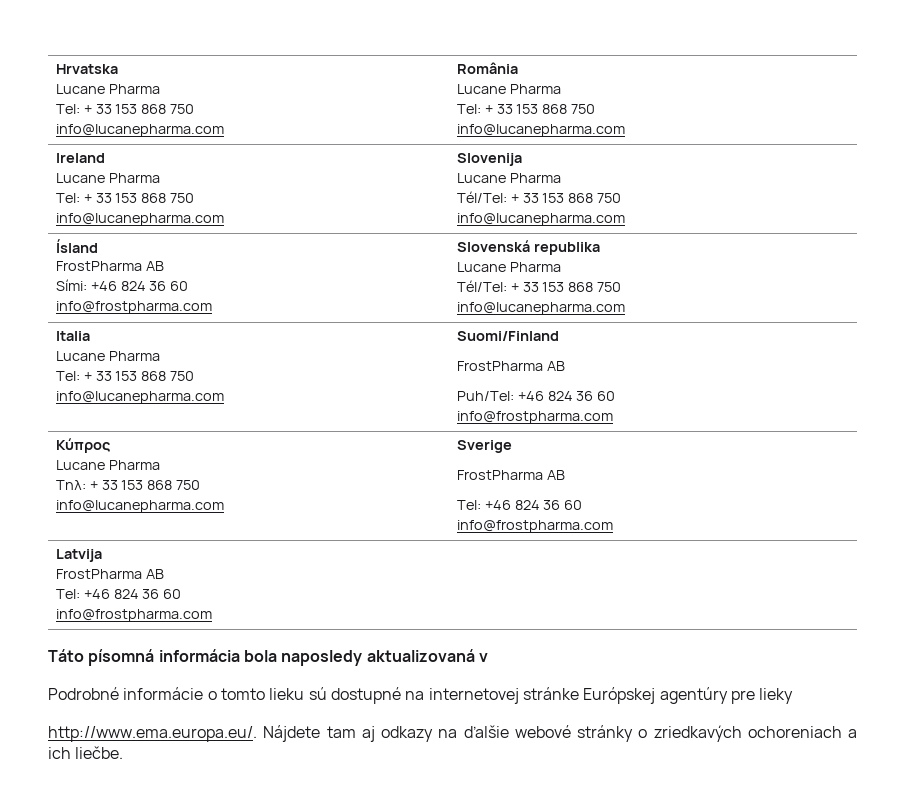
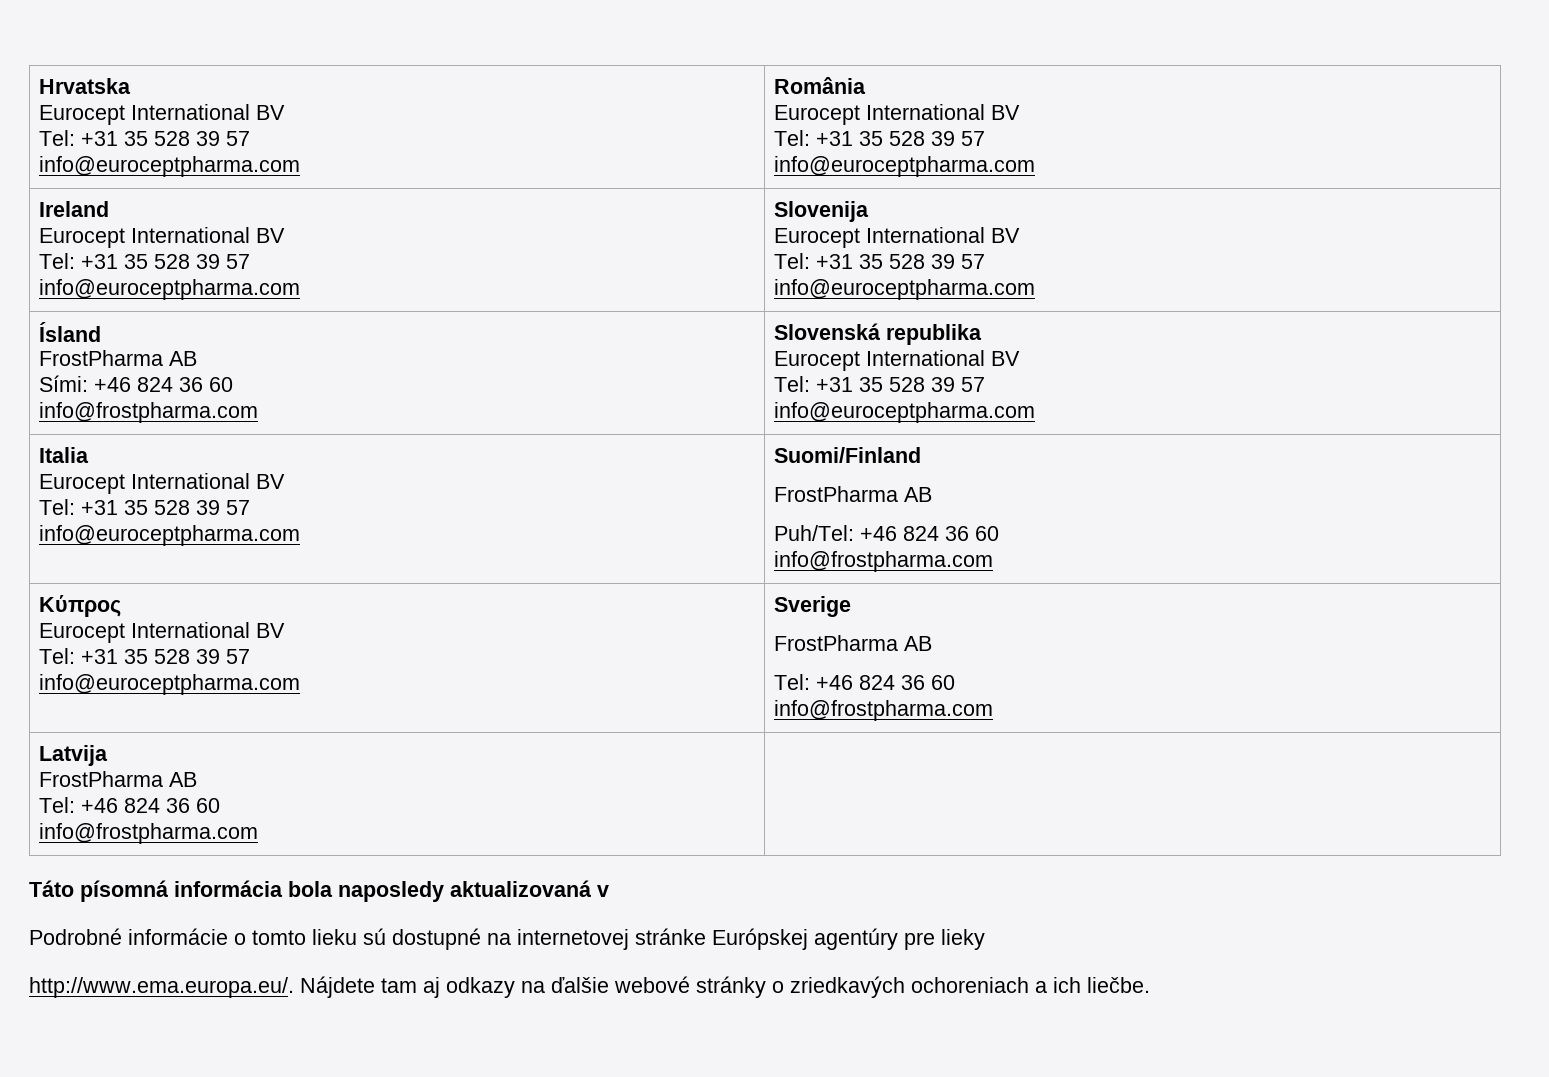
  Hrvatska
- Lucane Pharma
- Tel: + 33 153 868 750
- info@lucanepharma.com | România
- Lucane Pharma
- Tel: + 33 153 868 750
- info@lucanepharma.com
+ Eurocept International BV
+ Tel: +31 35 528 39 57
+ info@euroceptpharma.com | România
+ Eurocept International BV
+ Tel: +31 35 528 39 57
+ info@euroceptpharma.com
  Ireland
- Lucane Pharma
- Tel: + 33 153 868 750
- info@lucanepharma.com | Slovenija
- Lucane Pharma
- Tél/Tel: + 33 153 868 750
- info@lucanepharma.com
+ Eurocept International BV
+ Tel: +31 35 528 39 57
+ info@euroceptpharma.com | Slovenija
+ Eurocept International BV
+ Tel: +31 35 528 39 57
+ info@euroceptpharma.com
  Ísland
  FrostPharma AB
  Sími: +46 824 36 60
  info@frostpharma.com | Slovenská republika
- Lucane Pharma
- Tél/Tel: + 33 153 868 750
- info@lucanepharma.com
+ Eurocept International BV
+ Tel: +31 35 528 39 57
+ info@euroceptpharma.com
  Italia
- Lucane Pharma
- Tel: + 33 153 868 750
- info@lucanepharma.com | Suomi/Finland
+ Eurocept International BV
+ Tel: +31 35 528 39 57
+ info@euroceptpharma.com | Suomi/Finland
  Κύπρος
- Lucane Pharma
- Τηλ: + 33 153 868 750
- info@lucanepharma.com | Sverige
+ Eurocept International BV
+ Tel: +31 35 528 39 57
+ info@euroceptpharma.com | Sverige

